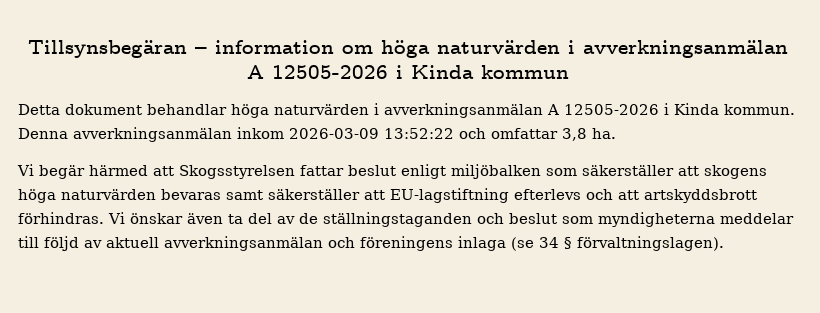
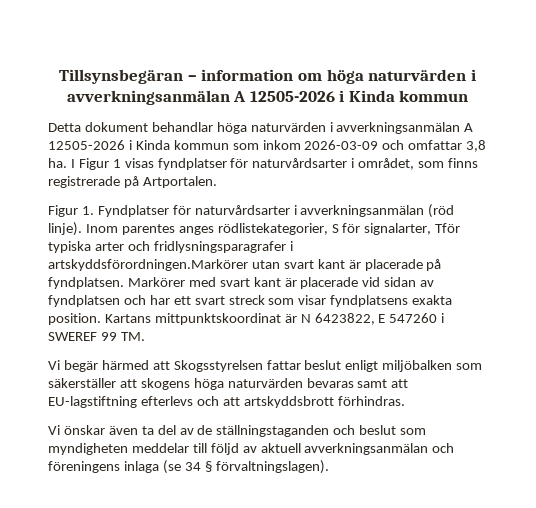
- Detta dokument behandlar höga naturvärden i avverkningsanmälan A 12505-2026 i Kinda kommun. Denna avverkningsanmälan inkom 2026-03-09 13:52:22 och omfattar 3,8 ha.
+ Detta dokument behandlar höga naturvärden i avverkningsanmälan A 12505-2026 i Kinda kommun som inkom 2026-03-09 och omfattar 3,8 ha. I Figur 1 visas fyndplatser för naturvårdsarter i området, som finns registrerade på Artportalen.
+ Figur 1. Fyndplatser för naturvårdsarter i avverkningsanmälan (röd linje). Inom parentes anges rödlistekategorier, S för signalarter, Tför typiska arter och fridlysningsparagrafer i artskyddsförordningen.Markörer utan svart kant är placerade på fyndplatsen. Markörer med svart kant är placerade vid sidan av fyndplatsen och har ett svart streck som visar fyndplatsens exakta position. Kartans mittpunktskoordinat är N 6423822, E 547260 i SWEREF 99 TM.
- Vi begär härmed att Skogsstyrelsen fattar beslut enligt miljöbalken som säkerställer att skogens höga naturvärden bevaras samt säkerställer att EU-lagstiftning efterlevs och att artskyddsbrott förhindras. Vi önskar även ta del av de ställningstaganden och beslut som myndigheterna meddelar till följd av aktuell avverkningsanmälan och föreningens inlaga (se 34 § förvaltningslagen).
+ Vi begär härmed att Skogsstyrelsen fattar beslut enligt miljöbalken som säkerställer att skogens höga naturvärden bevaras samt att EU-lagstiftning efterlevs och att artskyddsbrott förhindras.
+ Vi önskar även ta del av de ställningstaganden och beslut som myndigheten meddelar till följd av aktuell avverkningsanmälan och föreningens inlaga (se 34 § förvaltningslagen).

